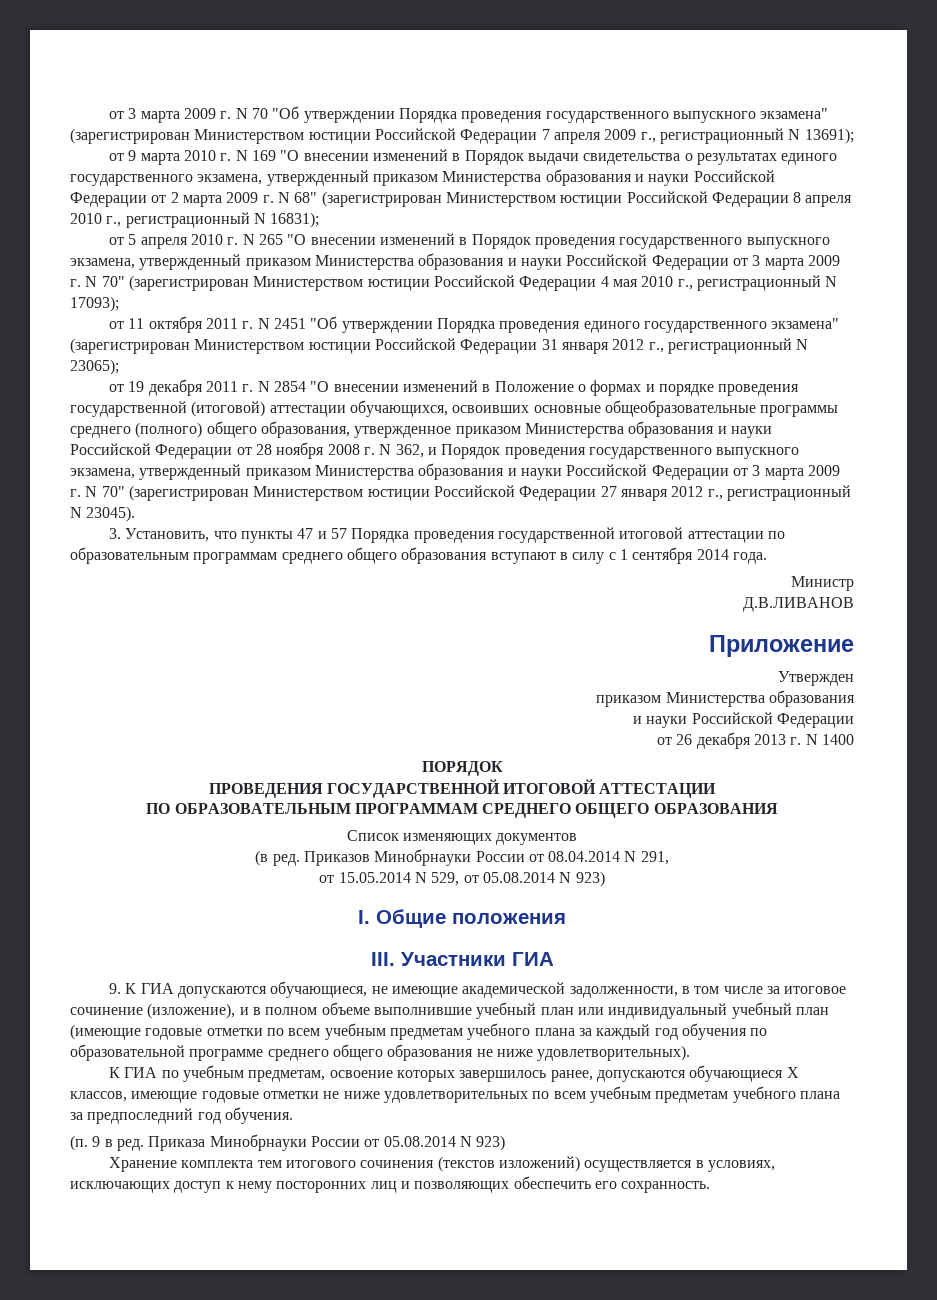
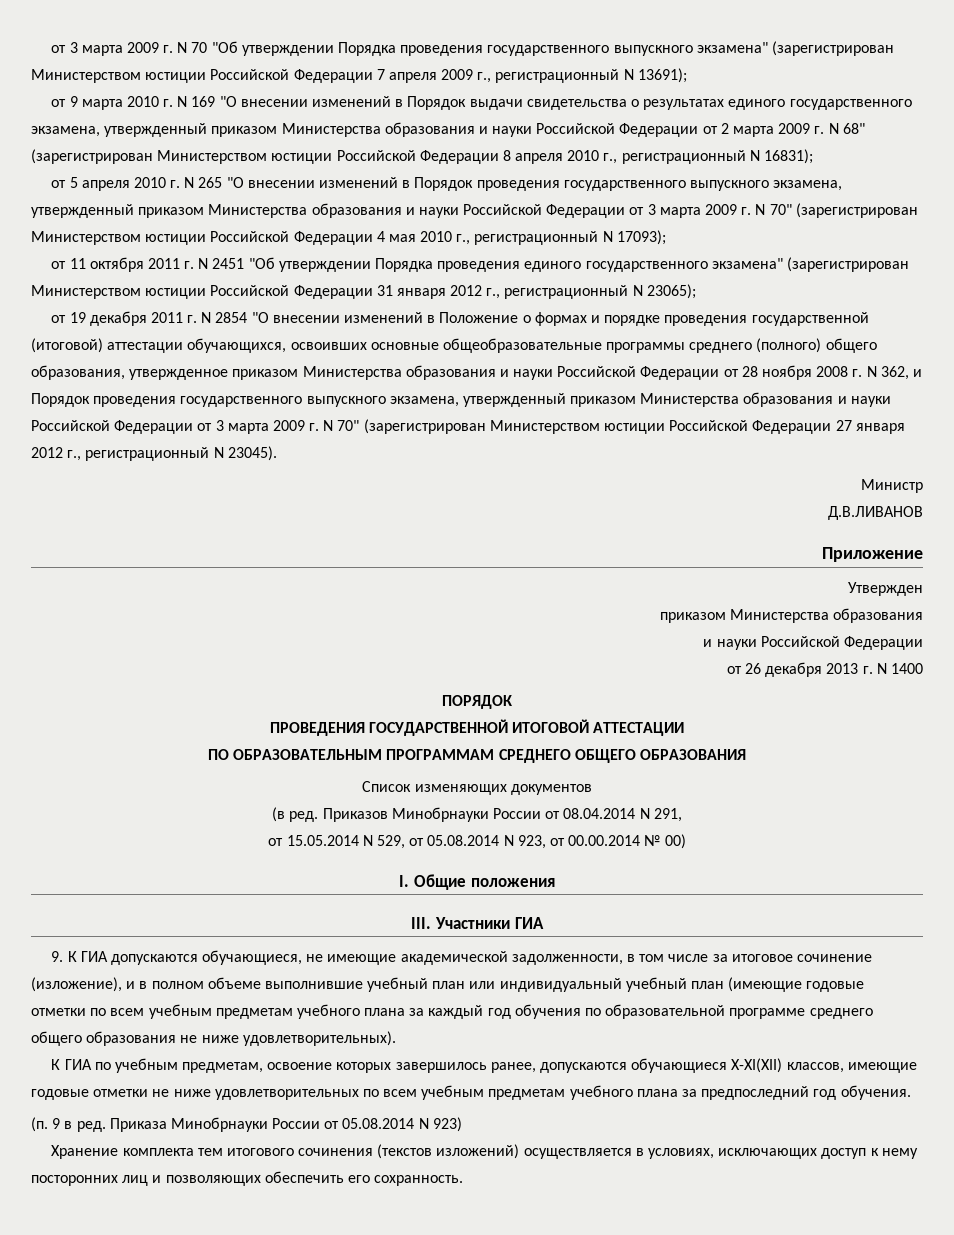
- 3. Установить, что пункты 47 и 57 Порядка проведения государственной итоговой аттестации по образовательным программам среднего общего образования вступают в силу с 1 сентября 2014 года.
- от 15.05.2014 N 529, от 05.08.2014 N 923)
+ от 15.05.2014 N 529, от 05.08.2014 N 923, от 00.00.2014 № 00)
- К ГИА по учебным предметам, освоение которых завершилось ранее, допускаются обучающиеся X классов, имеющие годовые отметки не ниже удовлетворительных по всем учебным предметам учебного плана за предпоследний год обучения.
+ К ГИА по учебным предметам, освоение которых завершилось ранее, допускаются обучающиеся X-XI(XII) классов, имеющие годовые отметки не ниже удовлетворительных по всем учебным предметам учебного плана за предпоследний год обучения.

